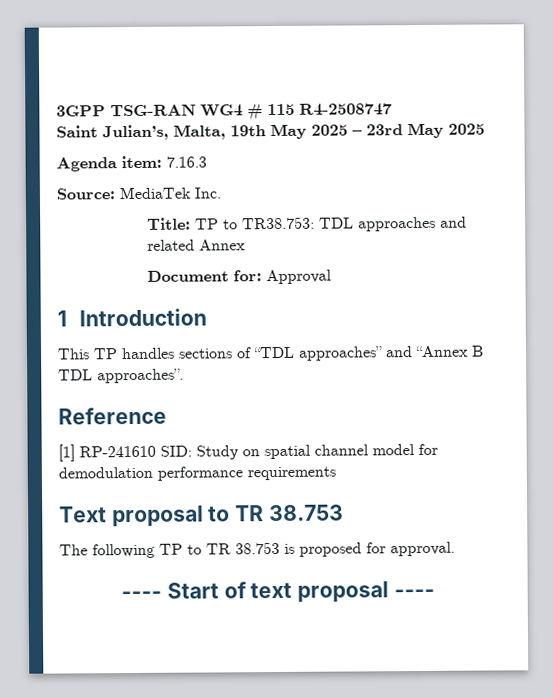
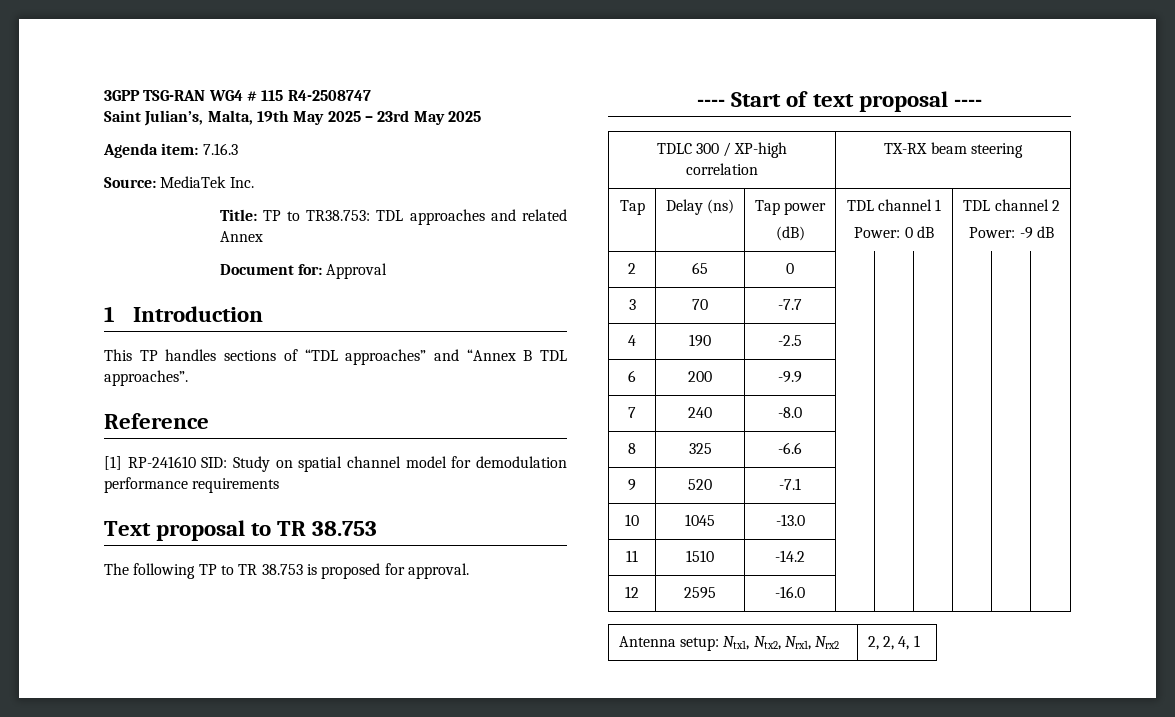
+ TDLC 300 / XP-high correlation | TX-RX beam steering
+ Tap | Delay (ns) | Tap power
+ (dB) | TDL channel 1
+ Power: 0 dB | TDL channel 2
+ Power: -9 dB
+ 2 | 65 | 0 | | | | | |
+ 3 | 70 | -7.7 | | | | | |
+ 4 | 190 | -2.5 | | | | | |
+ 6 | 200 | -9.9 | | | | | |
+ 7 | 240 | -8.0 | | | | | |
+ 8 | 325 | -6.6 | | | | | |
+ 9 | 520 | -7.1 | | | | | |
+ 10 | 1045 | -13.0 | | | | | |
+ 11 | 1510 | -14.2 | | | | | |
+ 12 | 2595 | -16.0 | | | | | |
+ Antenna setup: Ntx1, Ntx2, Nrx1, Nrx2 | 2, 2, 4, 1

